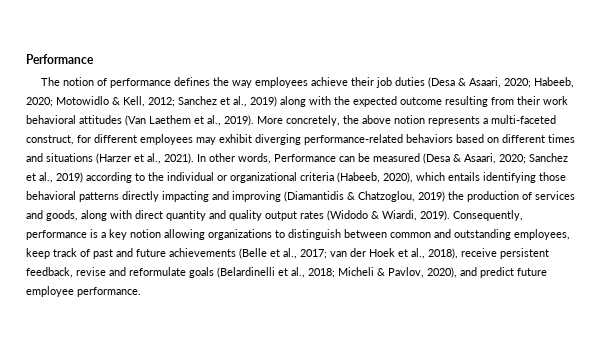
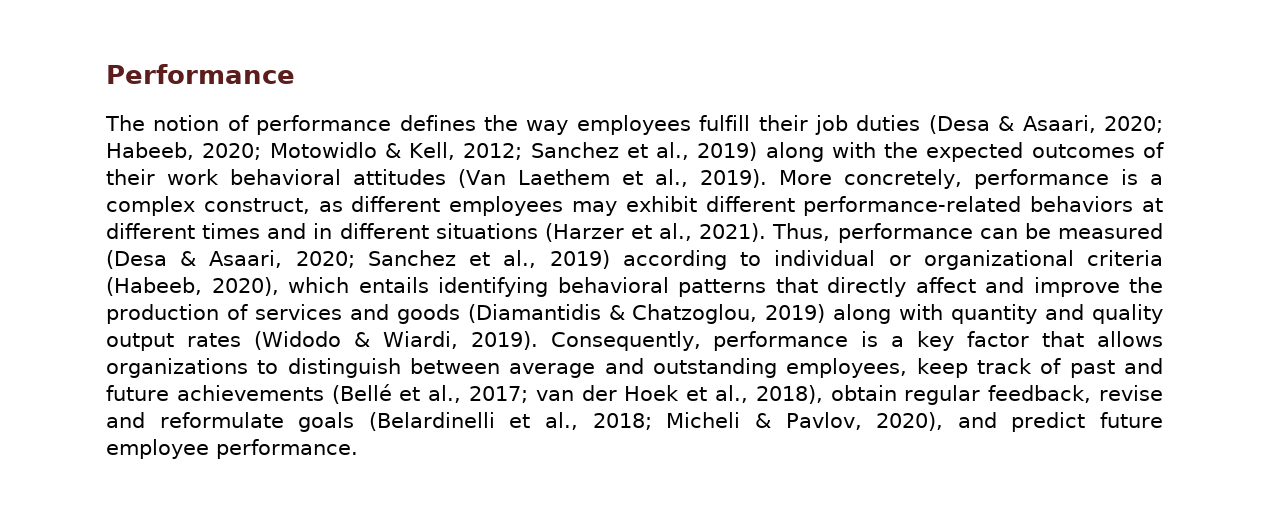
- The notion of performance defines the way employees achieve their job duties (Desa & Asaari, 2020; Habeeb, 2020; Motowidlo & Kell, 2012; Sanchez et al., 2019) along with the expected outcome resulting from their work behavioral attitudes (Van Laethem et al., 2019).
+ The notion of performance defines the way employees fulfill their job duties (Desa & Asaari, 2020; Habeeb, 2020; Motowidlo & Kell, 2012; Sanchez et al., 2019) along with the expected outcomes of their work behavioral attitudes (Van Laethem et al., 2019).
- More concretely, the above notion represents a multi-faceted construct, for different employees may exhibit diverging performance-related behaviors based on different times and situations (Harzer et al., 2021).
+ More concretely, performance is a complex construct, as different employees may exhibit different performance-related behaviors at different times and in different situations (Harzer et al., 2021).
- In other words, Performance can be measured (Desa & Asaari, 2020; Sanchez et al., 2019) according to the individual or organizational criteria (Habeeb, 2020), which entails identifying those behavioral patterns directly impacting and improving (Diamantidis & Chatzoglou, 2019) the production of services and goods, along with direct quantity and quality output rates (Widodo & Wiardi, 2019).
+ Thus, performance can be measured (Desa & Asaari, 2020; Sanchez et al., 2019) according to individual or organizational criteria (Habeeb, 2020), which entails identifying behavioral patterns that directly affect and improve the production of services and goods (Diamantidis & Chatzoglou, 2019) along with quantity and quality output rates (Widodo & Wiardi, 2019).
- Consequently, performance is a key notion allowing organizations to distinguish between common and outstanding employees, keep track of past and future achievements (Belle et al., 2017; van der Hoek et al., 2018), receive persistent feedback, revise and reformulate goals (Belardinelli et al., 2018; Micheli & Pavlov, 2020), and predict future employee performance.
+ Consequently, performance is a key factor that allows organizations to distinguish between average and outstanding employees, keep track of past and future achievements (Bellé et al., 2017; van der Hoek et al., 2018), obtain regular feedback, revise and reformulate goals (Belardinelli et al., 2018; Micheli & Pavlov, 2020), and predict future employee performance.

